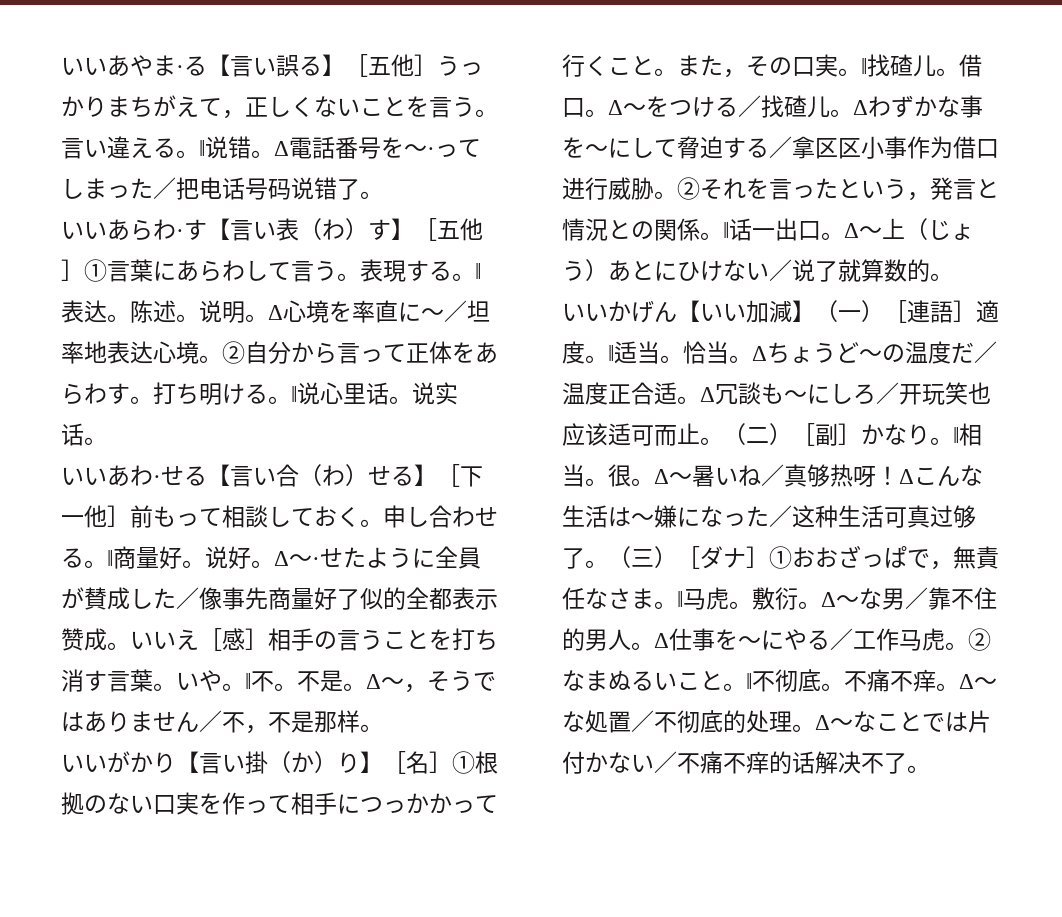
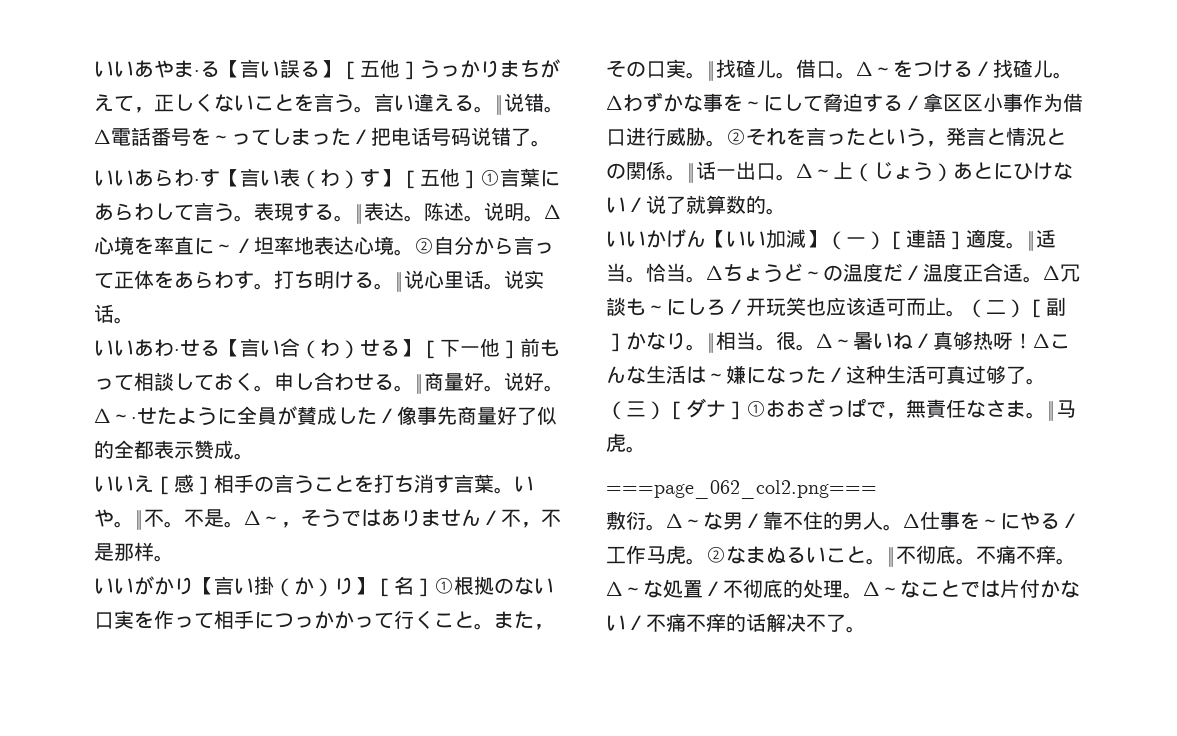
- Δ電話番号を～·ってしまった／把电话号码说错了。
+ Δ電話番号を～ってしまった／把电话号码说错了。
- Δ～·せたように全員が賛成した／像事先商量好了似的全都表示赞成。いいえ［感］相手の言うことを打ち消す言葉。
+ Δ～·せたように全員が賛成した／像事先商量好了似的全都表示赞成。
+ いいえ［感］相手の言うことを打ち消す言葉。
- ‖马虎。敷衍。
+ ‖马虎。
+ ===page_062_col2.png===
+ 敷衍。

